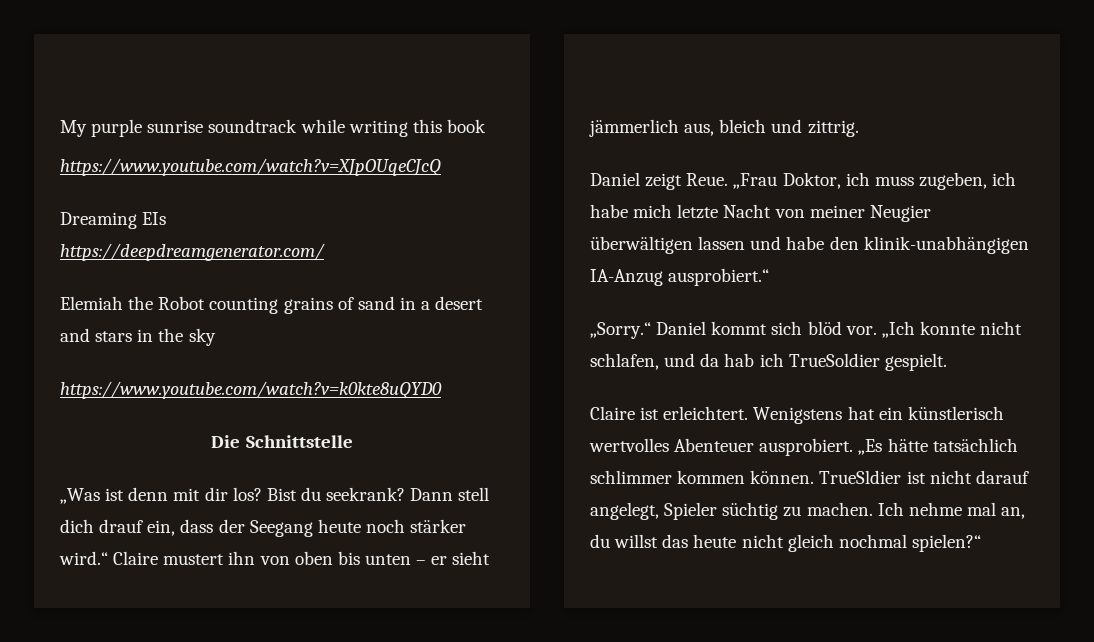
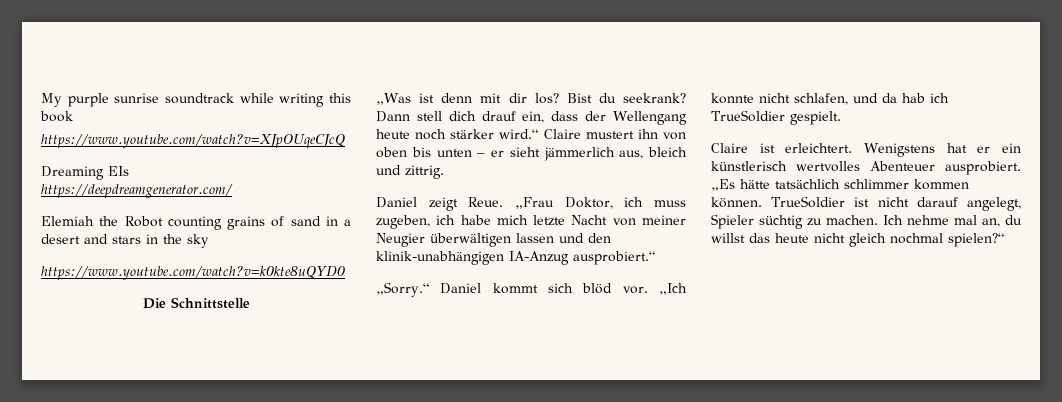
- Dann stell dich drauf ein, dass der Seegang heute noch stärker wird.“ Claire mustert ihn von oben bis unten – er sieht jämmerlich aus, bleich und zittrig.
+ Dann stell dich drauf ein, dass der Wellengang heute noch stärker wird.“ Claire mustert ihn von oben bis unten – er sieht jämmerlich aus, bleich und zittrig.
- „Frau Doktor, ich muss zugeben, ich habe mich letzte Nacht von meiner Neugier überwältigen lassen und habe den klinik-unabhängigen IA-Anzug ausprobiert.“
+ „Frau Doktor, ich muss zugeben, ich habe mich letzte Nacht von meiner Neugier überwältigen lassen und den klinik-unabhängigen IA-Anzug ausprobiert.“
- Wenigstens hat ein künstlerisch wertvolles Abenteuer ausprobiert.
+ Wenigstens hat er ein künstlerisch wertvolles Abenteuer ausprobiert.
- TrueSldier ist nicht darauf angelegt, Spieler süchtig zu machen.
+ TrueSoldier ist nicht darauf angelegt, Spieler süchtig zu machen.

